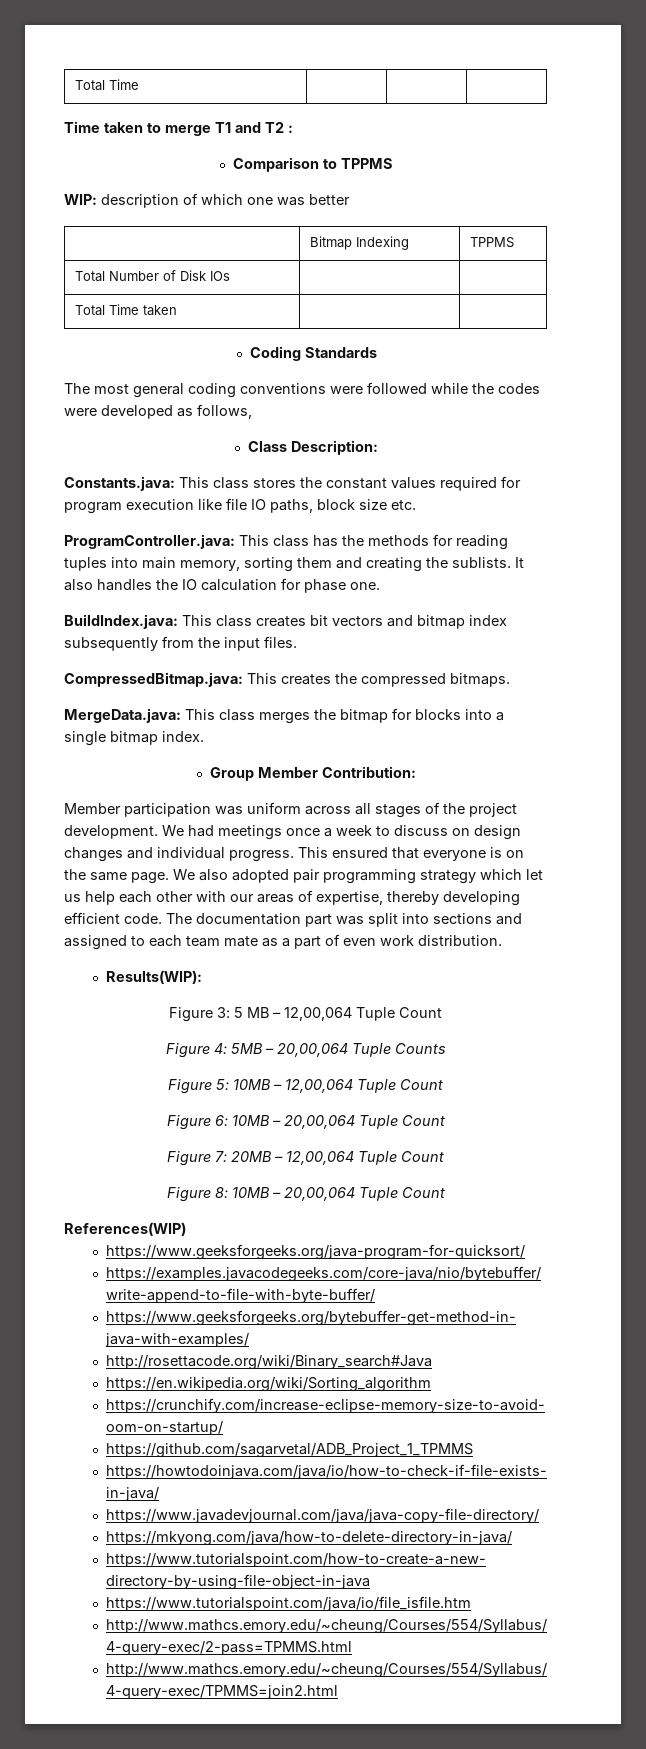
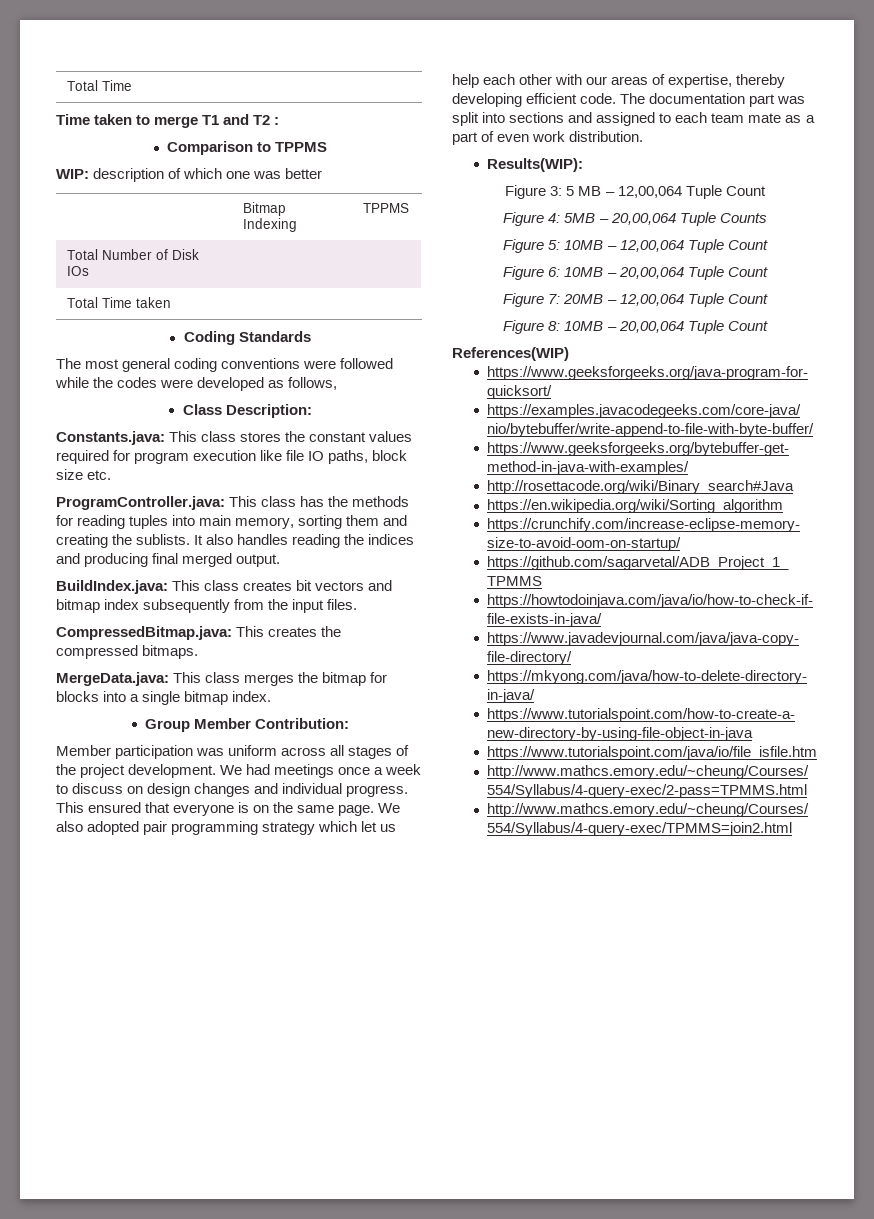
- It also handles the IO calculation for phase one.
+ It also handles reading the indices and producing final merged output.

